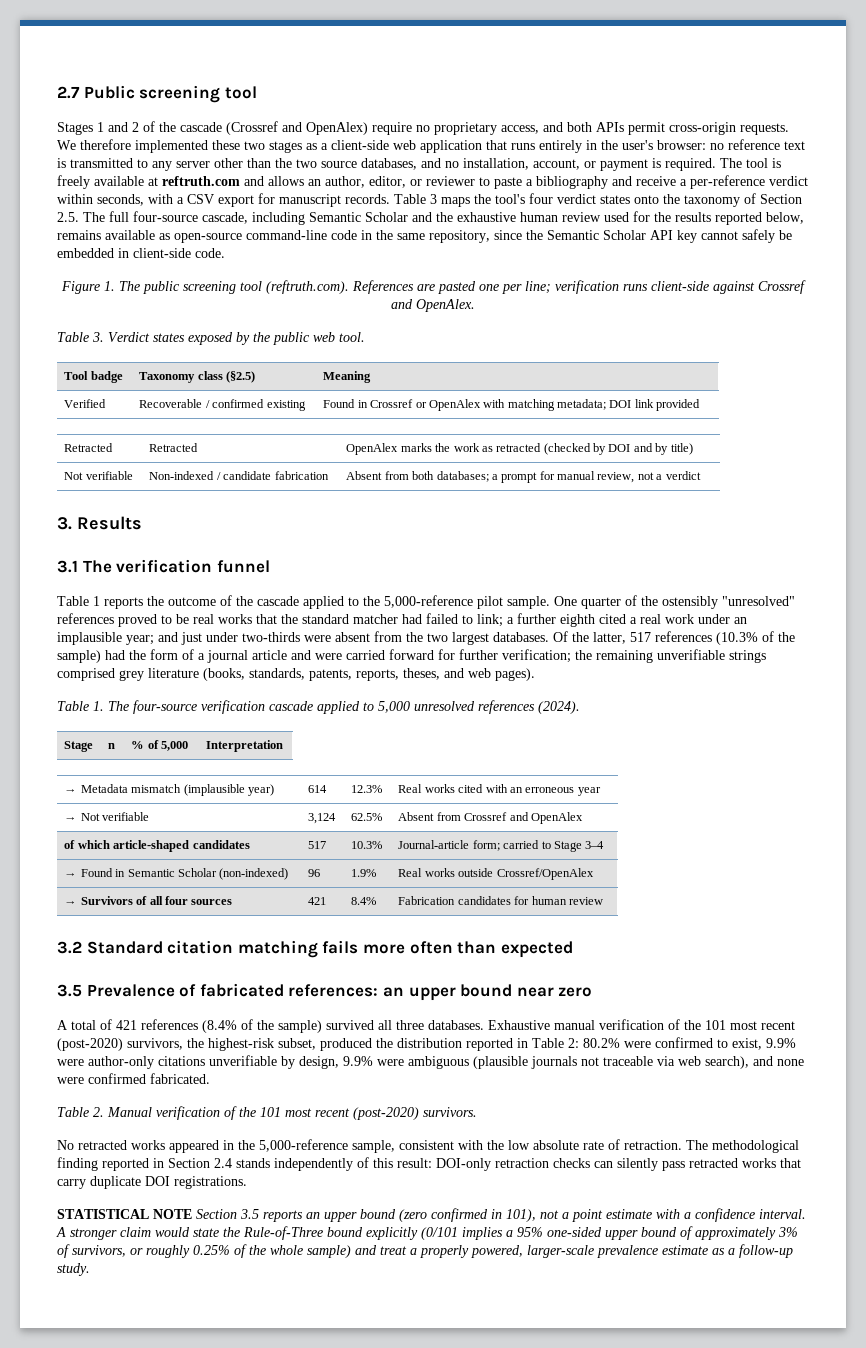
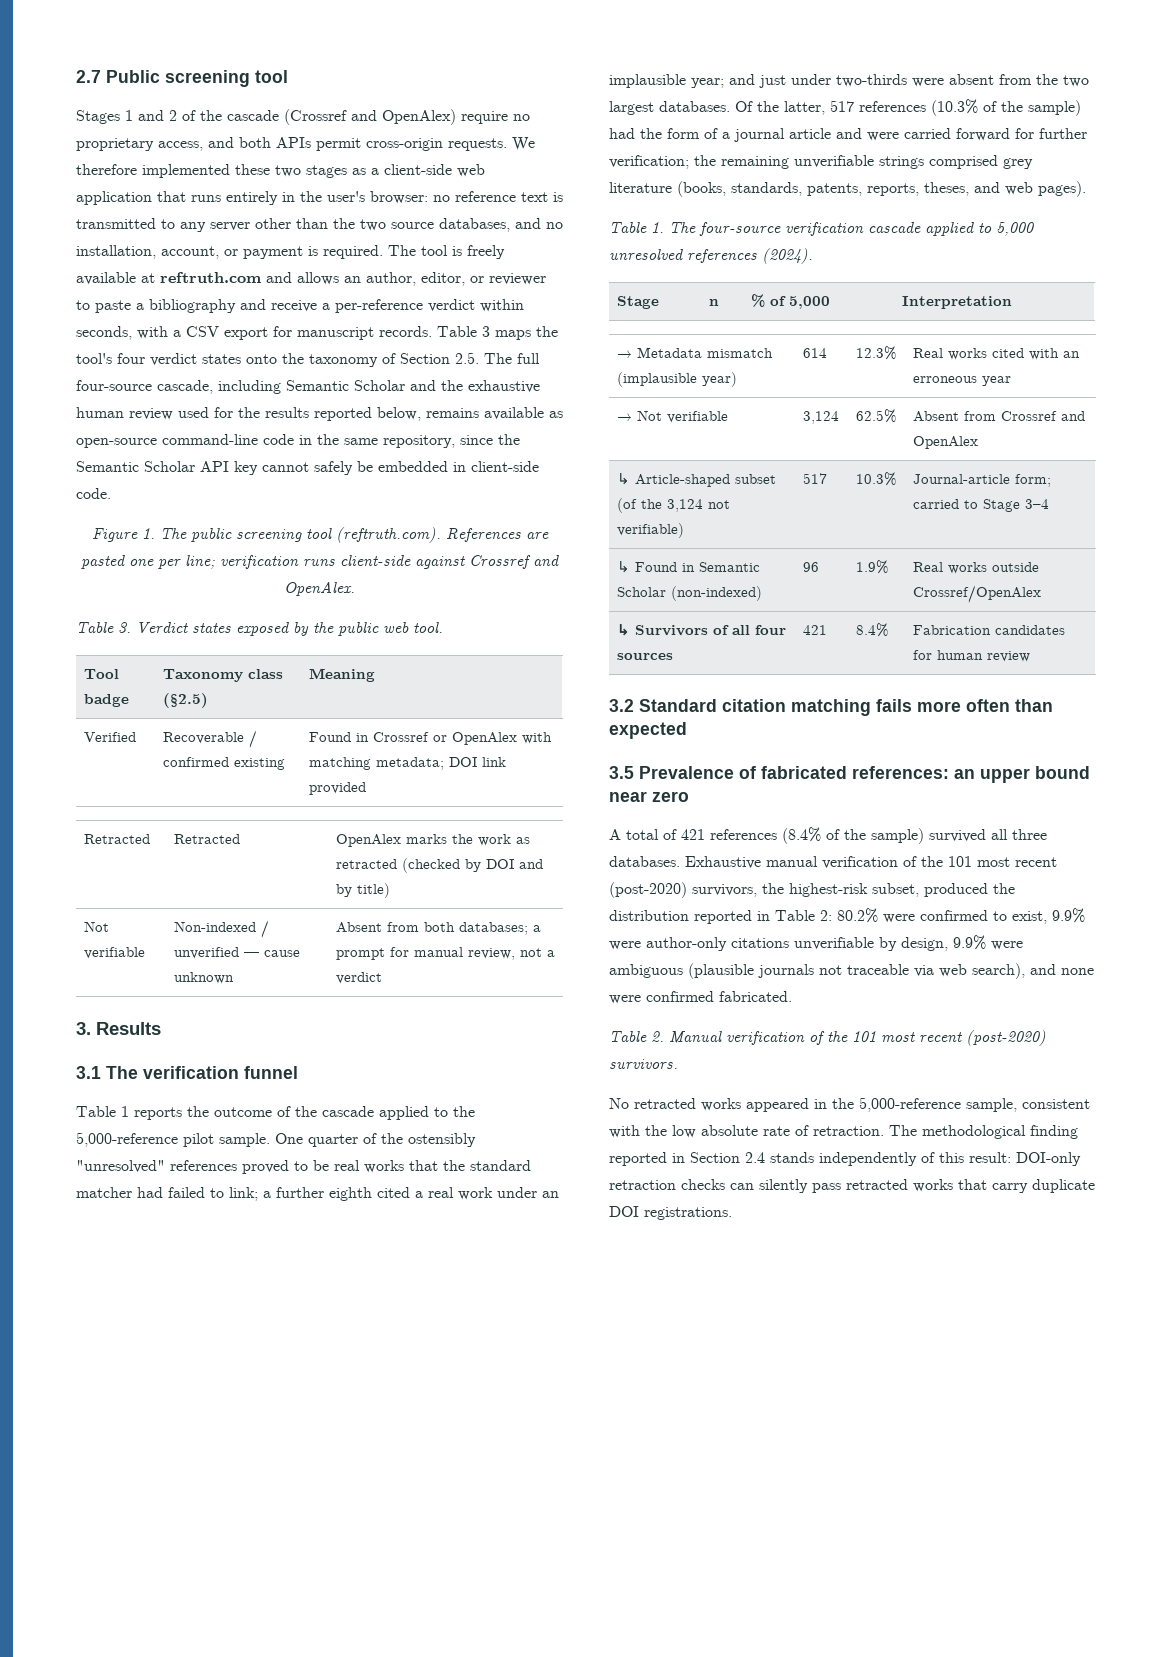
- Not verifiable | Non-indexed / candidate fabrication | Absent from both databases; a prompt for manual review, not a verdict
+ Not verifiable | Non-indexed / unverified — cause unknown | Absent from both databases; a prompt for manual review, not a verdict
- of which article-shaped candidates | 517 | 10.3% | Journal-article form; carried to Stage 3–4
+ ↳ Article-shaped subset (of the 3,124 not verifiable) | 517 | 10.3% | Journal-article form; carried to Stage 3–4
- → Found in Semantic Scholar (non-indexed) | 96 | 1.9% | Real works outside Crossref/OpenAlex
+ ↳ Found in Semantic Scholar (non-indexed) | 96 | 1.9% | Real works outside Crossref/OpenAlex
- → Survivors of all four sources | 421 | 8.4% | Fabrication candidates for human review
+ ↳ Survivors of all four sources | 421 | 8.4% | Fabrication candidates for human review
- STATISTICAL NOTE Section 3.5 reports an upper bound (zero confirmed in 101), not a point estimate with a confidence interval. A stronger claim would state the Rule-of-Three bound explicitly (0/101 implies a 95% one-sided upper bound of approximately 3% of survivors, or roughly 0.25% of the whole sample) and treat a properly powered, larger-scale prevalence estimate as a follow-up study.

